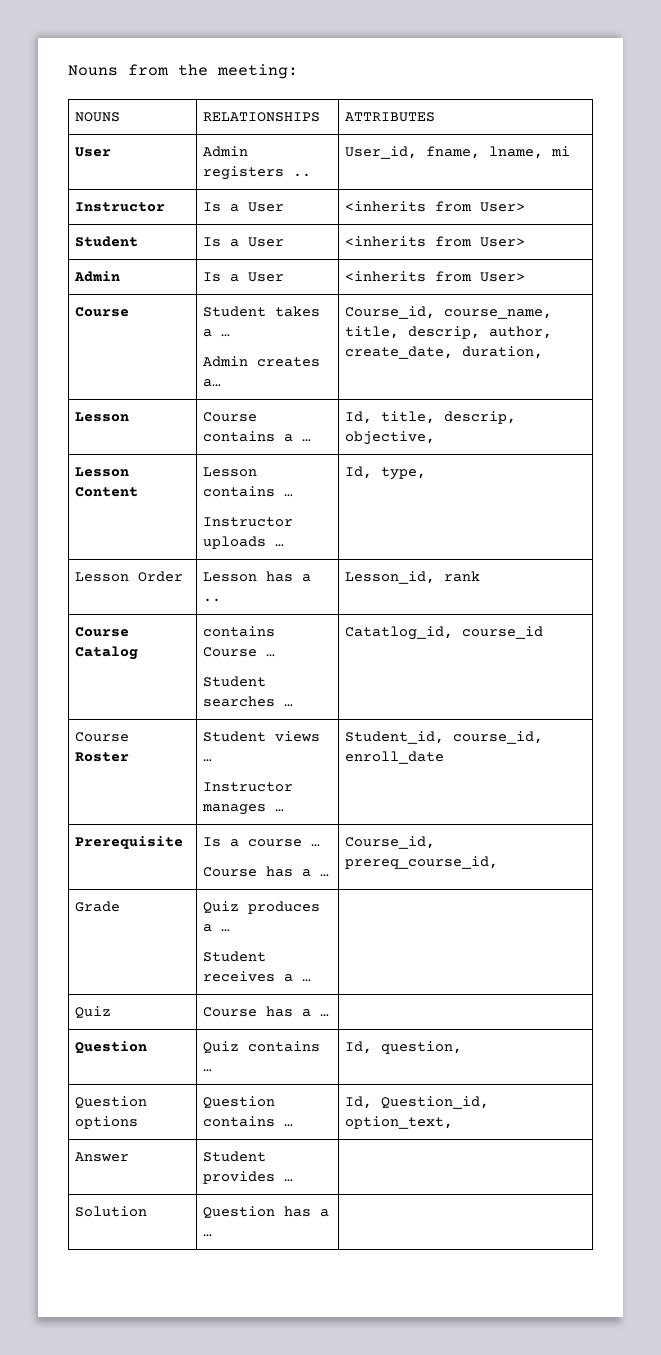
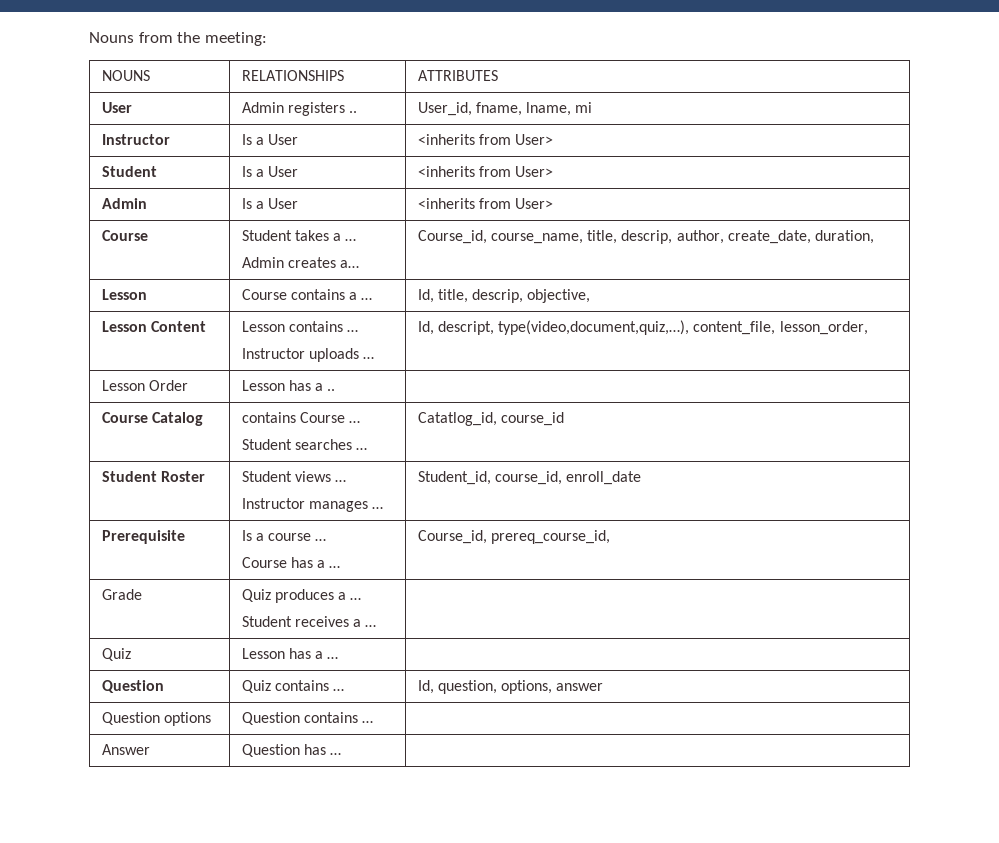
  Lesson Content | Lesson contains …
- Instructor uploads … | Id, type,
+ Instructor uploads … | Id, descript, type(video,document,quiz,…), content_file, lesson_order,
- Lesson Order | Lesson has a .. | Lesson_id, rank
+ Lesson Order | Lesson has a .. |
- Course Roster | Student views …
+ Student Roster | Student views …
- Quiz | Course has a … |
+ Quiz | Lesson has a … |
- Question | Quiz contains … | Id, question,
+ Question | Quiz contains … | Id, question, options, answer
- Question options | Question contains … | Id, Question_id, option_text,
+ Question options | Question contains … |
- Answer | Student provides … |
- Solution | Question has a … |
+ Answer | Question has … |

